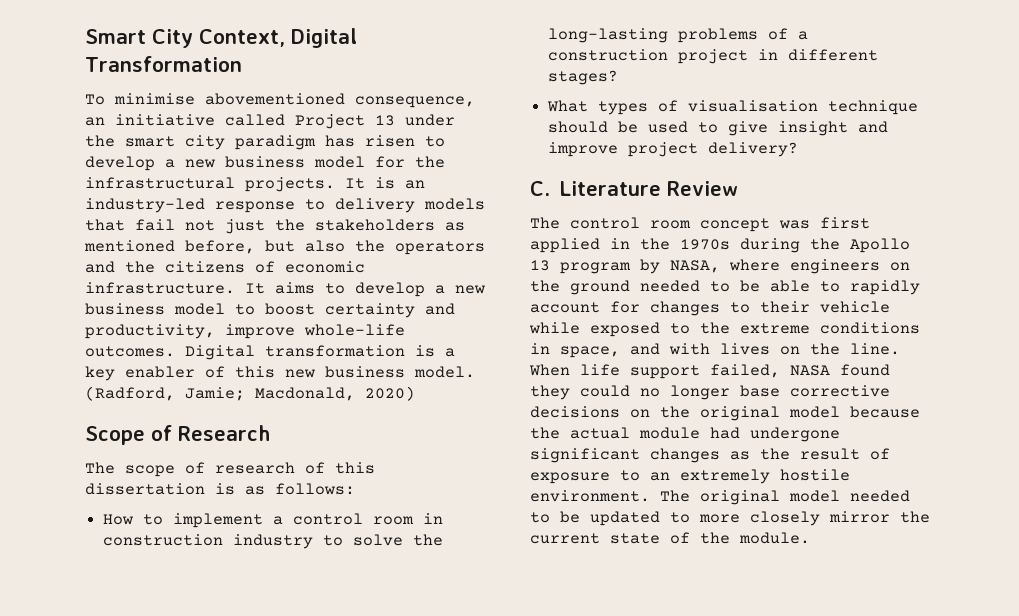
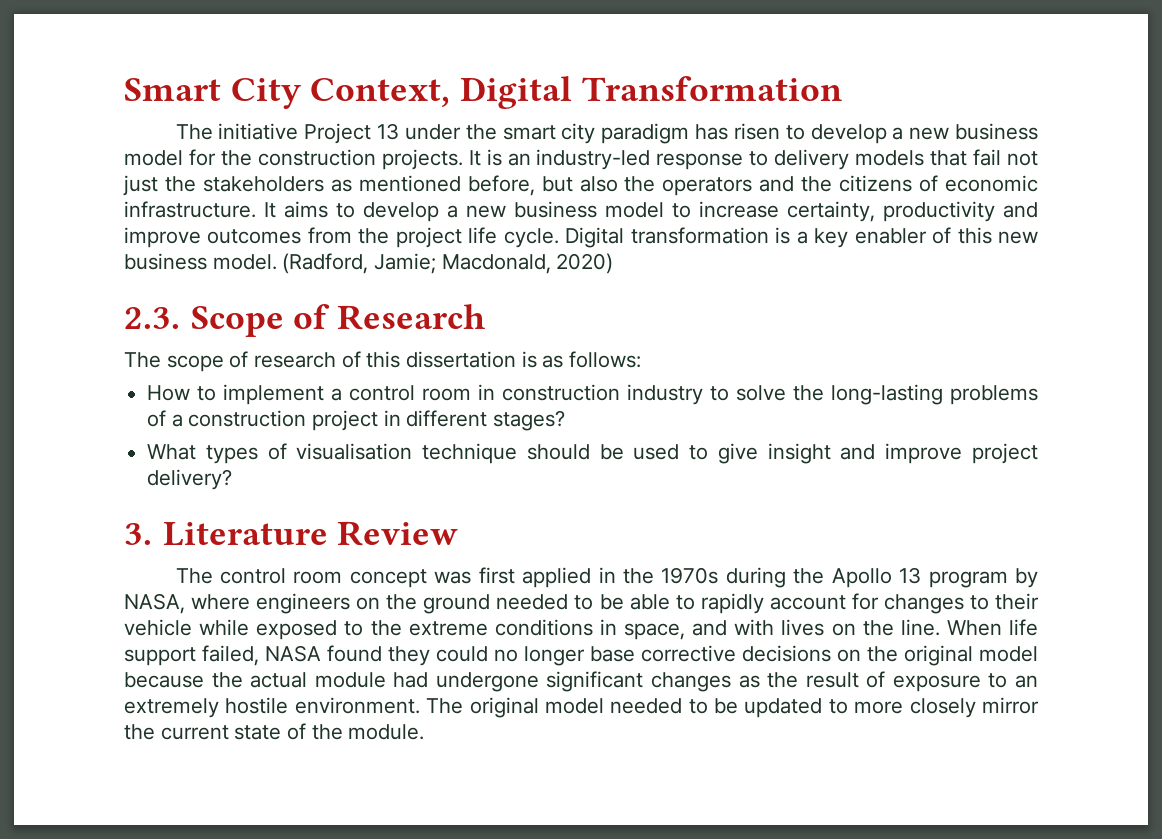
- To minimise abovementioned consequence, an initiative called Project 13 under the smart city paradigm has risen to develop a new business model for the infrastructural projects.
+ The initiative Project 13 under the smart city paradigm has risen to develop a new business model for the construction projects.
- It aims to develop a new business model to boost certainty and productivity, improve whole-life outcomes.
+ It aims to develop a new business model to increase certainty, productivity and improve outcomes from the project life cycle.
- Scope of Research
+ 2.3. Scope of Research
- C. Literature Review
+ 3. Literature Review

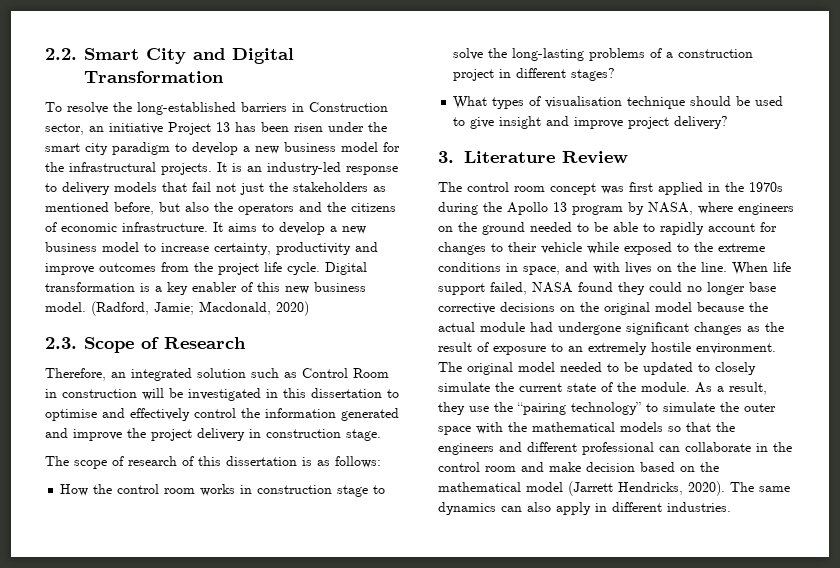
- Smart City Context, Digital Transformation
+ 2.2. Smart City and Digital Transformation
- The initiative Project 13 under the smart city paradigm has risen to develop a new business model for the construction projects.
+ To resolve the long-established barriers in Construction sector, an initiative Project 13 has been risen under the smart city paradigm to develop a new business model for the infrastructural projects.
+ Therefore, an integrated solution such as Control Room in construction will be investigated in this dissertation to optimise and effectively control the information generated and improve the project delivery in construction stage.
- How to implement a control room in construction industry to solve the long-lasting problems of a construction project in different stages?
+ How the control room works in construction stage to solve the long-lasting problems of a construction project in different stages?
- The original model needed to be updated to more closely mirror the current state of the module.
+ The original model needed to be updated to closely simulate the current state of the module.
+ As a result, they use the “pairing technology” to simulate the outer space with the mathematical models so that the engineers and different professional can collaborate in the control room and make decision based on the mathematical model (Jarrett Hendricks, 2020). The same dynamics can also apply in different industries.

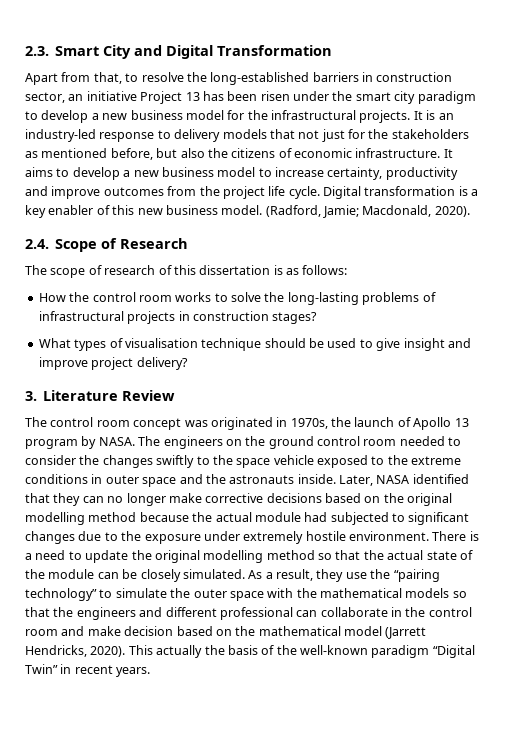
- 2.2. Smart City and Digital Transformation
+ 2.3. Smart City and Digital Transformation
- To resolve the long-established barriers in Construction sector, an initiative Project 13 has been risen under the smart city paradigm to develop a new business model for the infrastructural projects.
+ Apart from that, to resolve the long-established barriers in construction sector, an initiative Project 13 has been risen under the smart city paradigm to develop a new business model for the infrastructural projects.
- It is an industry-led response to delivery models that fail not just the stakeholders as mentioned before, but also the operators and the citizens of economic infrastructure.
+ It is an industry-led response to delivery models that not just for the stakeholders as mentioned before, but also the citizens of economic infrastructure.
- (Radford, Jamie; Macdonald, 2020)
- 2.3. Scope of Research
+ (Radford, Jamie; Macdonald, 2020).
+ 2.4. Scope of Research
- Therefore, an integrated solution such as Control Room in construction will be investigated in this dissertation to optimise and effectively control the information generated and improve the project delivery in construction stage.
- How the control room works in construction stage to solve the long-lasting problems of a construction project in different stages?
+ How the control room works to solve the long-lasting problems of infrastructural projects in construction stages?
- The control room concept was first applied in the 1970s during the Apollo 13 program by NASA, where engineers on the ground needed to be able to rapidly account for changes to their vehicle while exposed to the extreme conditions in space, and with lives on the line. When life support failed, NASA found they could no longer base corrective decisions on the original model because the actual module had undergone significant changes as the result of exposure to an extremely hostile environment. The original model needed to be updated to closely simulate the current state of the module.
+ The control room concept was originated in 1970s, the launch of Apollo 13 program by NASA. The engineers on the ground control room needed to consider the changes swiftly to the space vehicle exposed to the extreme conditions in outer space and the astronauts inside. Later, NASA identified that they can no longer make corrective decisions based on the original modelling method because the actual module had subjected to significant changes due to the exposure under extremely hostile environment. There is a need to update the original modelling method so that the actual state of the module can be closely simulated.
- The same dynamics can also apply in different industries.
+ This actually the basis of the well-known paradigm “Digital Twin” in recent years.

